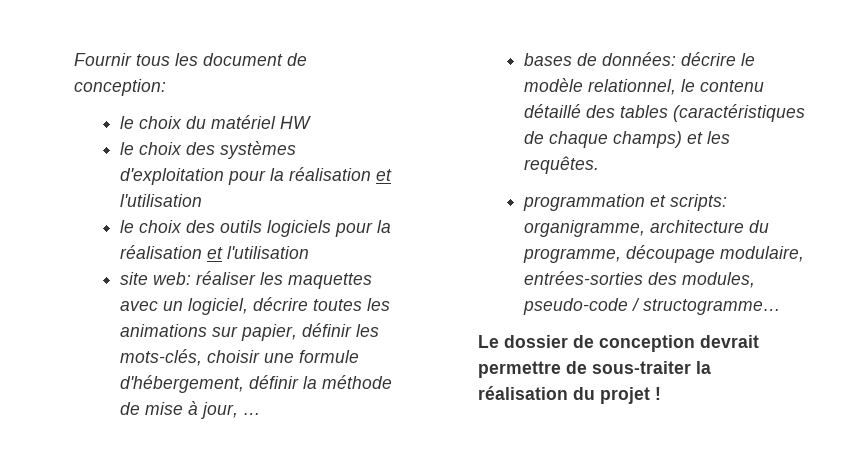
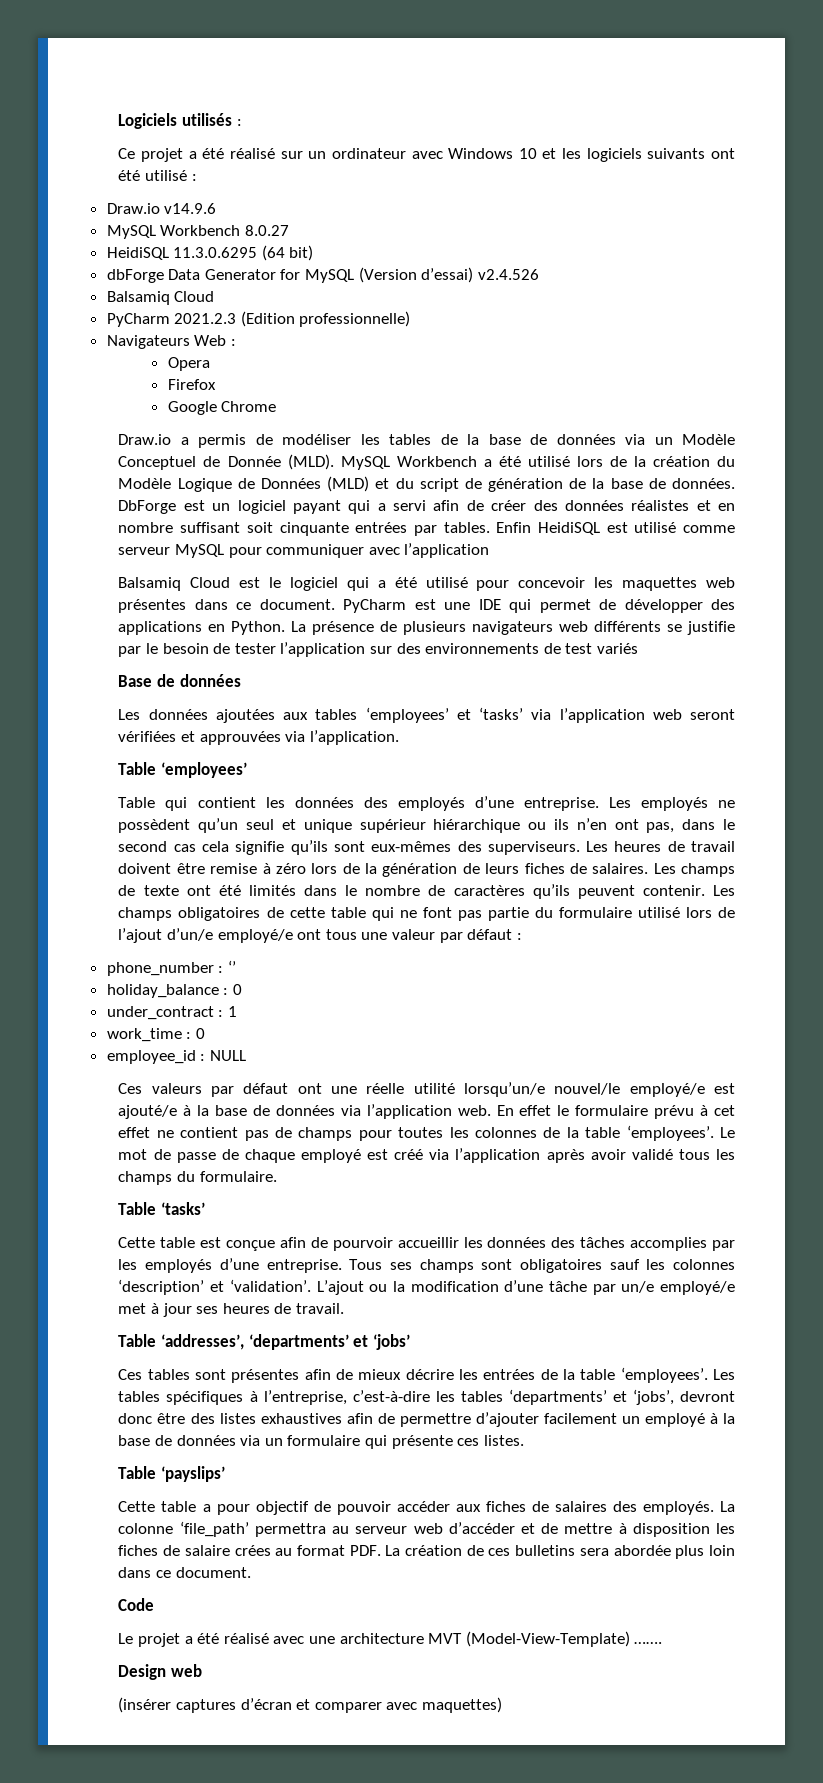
- Fournir tous les document de conception:
- le choix du matériel HW
- le choix des systèmes d'exploitation pour la réalisation et l'utilisation
- le choix des outils logiciels pour la réalisation et l'utilisation
- site web: réaliser les maquettes avec un logiciel, décrire toutes les animations sur papier, définir les mots-clés, choisir une formule d'hébergement, définir la méthode de mise à jour, …
- bases de données: décrire le modèle relationnel, le contenu détaillé des tables (caractéristiques de chaque champs) et les requêtes.
- programmation et scripts: organigramme, architecture du programme, découpage modulaire, entrées-sorties des modules, pseudo-code / structogramme…
- Le dossier de conception devrait permettre de sous-traiter la réalisation du projet !
+ Logiciels utilisés :
+ Ce projet a été réalisé sur un ordinateur avec Windows 10 et les logiciels suivants ont été utilisé :
+ Draw.io v14.9.6
+ MySQL Workbench 8.0.27
+ HeidiSQL 11.3.0.6295 (64 bit)
+ dbForge Data Generator for MySQL (Version d’essai) v2.4.526
+ Balsamiq Cloud
+ PyCharm 2021.2.3 (Edition professionnelle)
+ Navigateurs Web :
+ Opera
+ Firefox
+ Google Chrome
+ Draw.io a permis de modéliser les tables de la base de données via un Modèle Conceptuel de Donnée (MLD). MySQL Workbench a été utilisé lors de la création du Modèle Logique de Données (MLD) et du script de génération de la base de données. DbForge est un logiciel payant qui a servi afin de créer des données réalistes et en nombre suffisant soit cinquante entrées par tables. Enfin HeidiSQL est utilisé comme serveur MySQL pour communiquer avec l’application
+ Balsamiq Cloud est le logiciel qui a été utilisé pour concevoir les maquettes web présentes dans ce document. PyCharm est une IDE qui permet de développer des applications en Python. La présence de plusieurs navigateurs web différents se justifie par le besoin de tester l’application sur des environnements de test variés
+ Base de données
+ Les données ajoutées aux tables ‘employees’ et ‘tasks’ via l’application web seront vérifiées et approuvées via l’application.
+ Table ‘employees’
+ Table qui contient les données des employés d’une entreprise. Les employés ne possèdent qu’un seul et unique supérieur hiérarchique ou ils n’en ont pas, dans le second cas cela signifie qu’ils sont eux-mêmes des superviseurs. Les heures de travail doivent être remise à zéro lors de la génération de leurs fiches de salaires. Les champs de texte ont été limités dans le nombre de caractères qu’ils peuvent contenir. Les champs obligatoires de cette table qui ne font pas partie du formulaire utilisé lors de l’ajout d’un/e employé/e ont tous une valeur par défaut :
+ phone_number : ‘’
+ holiday_balance : 0
+ under_contract : 1
+ work_time : 0
+ employee_id : NULL
+ Ces valeurs par défaut ont une réelle utilité lorsqu’un/e nouvel/le employé/e est ajouté/e à la base de données via l’application web. En effet le formulaire prévu à cet effet ne contient pas de champs pour toutes les colonnes de la table ‘employees’. Le mot de passe de chaque employé est créé via l’application après avoir validé tous les champs du formulaire.
+ Table ‘tasks’
+ Cette table est conçue afin de pourvoir accueillir les données des tâches accomplies par les employés d’une entreprise. Tous ses champs sont obligatoires sauf les colonnes ‘description’ et ‘validation’. L’ajout ou la modification d’une tâche par un/e employé/e met à jour ses heures de travail.
+ Table ‘addresses’, ‘departments’ et ‘jobs’
+ Ces tables sont présentes afin de mieux décrire les entrées de la table ‘employees’. Les tables spécifiques à l’entreprise, c’est-à-dire les tables ‘departments’ et ‘jobs’, devront donc être des listes exhaustives afin de permettre d’ajouter facilement un employé à la base de données via un formulaire qui présente ces listes.
+ Table ‘payslips’
+ Cette table a pour objectif de pouvoir accéder aux fiches de salaires des employés. La colonne ‘file_path’ permettra au serveur web d’accéder et de mettre à disposition les fiches de salaire crées au format PDF. La création de ces bulletins sera abordée plus loin dans ce document.
+ Code
+ Le projet a été réalisé avec une architecture MVT (Model-View-Template) …….
+ Design web
+ (insérer captures d’écran et comparer avec maquettes)

